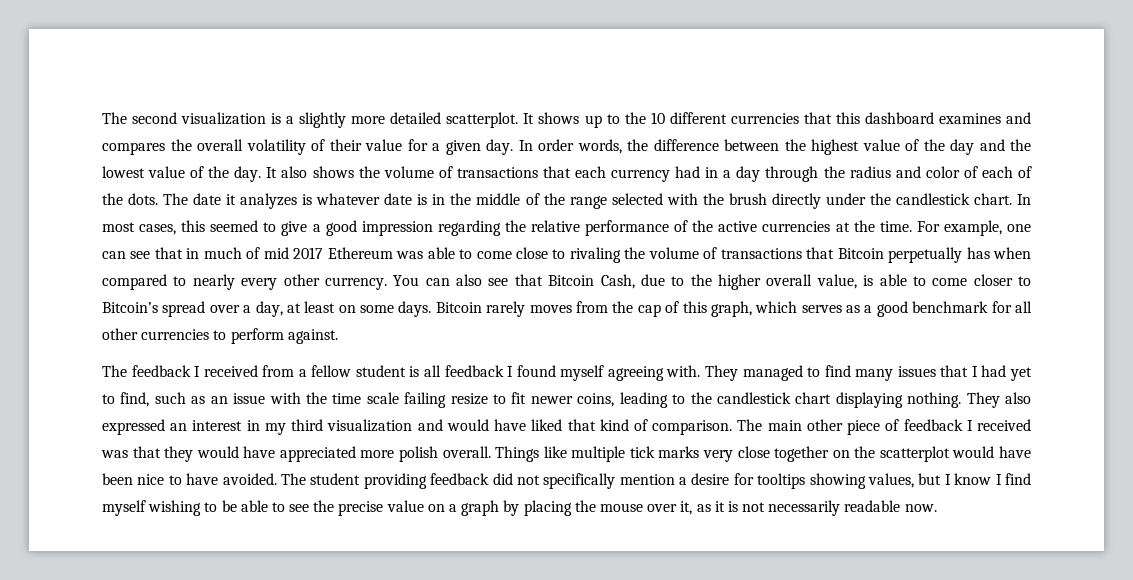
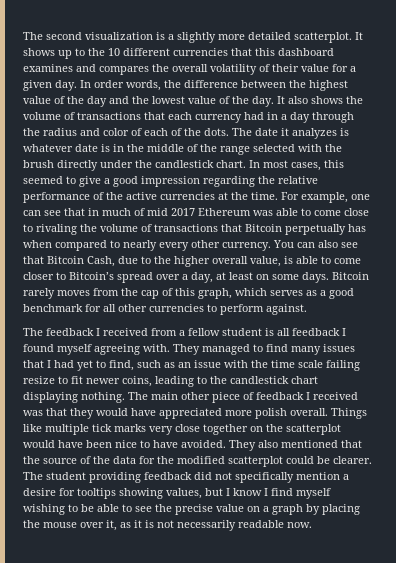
- They also expressed an interest in my third visualization and would have liked that kind of comparison.
+ They also mentioned that the source of the data for the modified scatterplot could be clearer.

